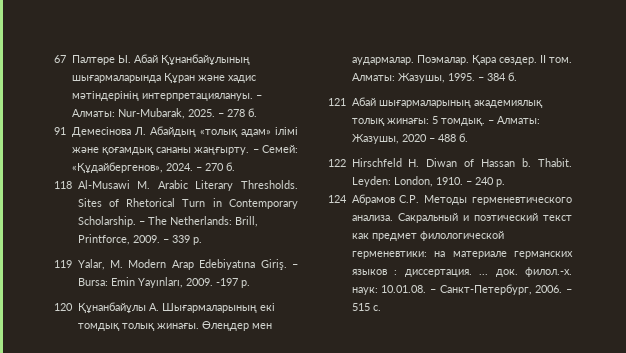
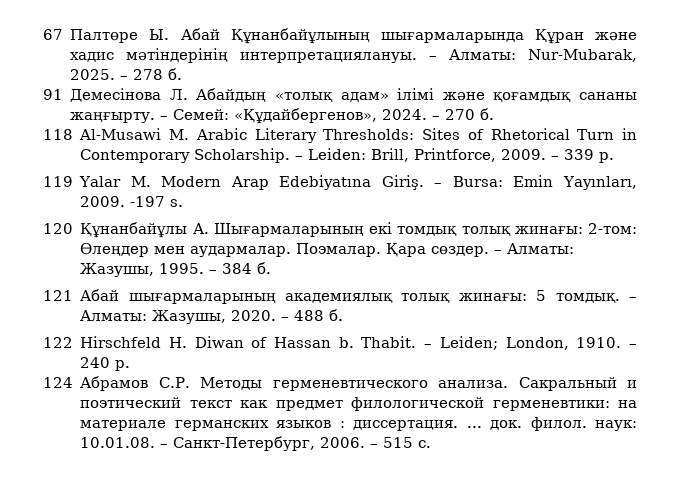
- 118 Al-Musawi M. Arabic Literary Thresholds. Sites of Rhetorical Turn in Contemporary Scholarship.
+ 118 Al-Musawi M. Arabic Literary Thresholds: Sites of Rhetorical Turn in Contemporary Scholarship.
- – The Netherlands: Brill, Printforce, 2009.
+ – Leiden: Brill, Printforce, 2009.
- 119 Yalar, M. Modern Arap Edebiyatına Giriş.
+ 119 Yalar M. Modern Arap Edebiyatına Giriş.
- -197 p.
+ -197 s.
- 120 Құнанбайұлы А. Шығармаларының екі томдық толық жинағы. Өлеңдер мен аудармалар.
+ 120 Құнанбайұлы А. Шығармаларының екі томдық толық жинағы: 2-том: Өлеңдер мен аудармалар.
- ІІ том. Алматы: Жазушы, 1995.
+ – Алматы: Жазушы, 1995.
- – Алматы: Жазушы, 2020 – 488 б.
+ – Алматы: Жазушы, 2020. – 488 б.
- Leyden: London, 1910.
+ – Leiden; London, 1910.
- Сакральный и поэтический текст как предмет филологической герменевтики: на материале германских языков : диссертация. ... док. филол.-х. наук: 10.01.08. – Санкт-Петербург, 2006.
+ Сакральный и поэтический текст как предмет филологической герменевтики: на материале германских языков : диссертация. ... док. филол. наук: 10.01.08. – Санкт-Петербург, 2006.

